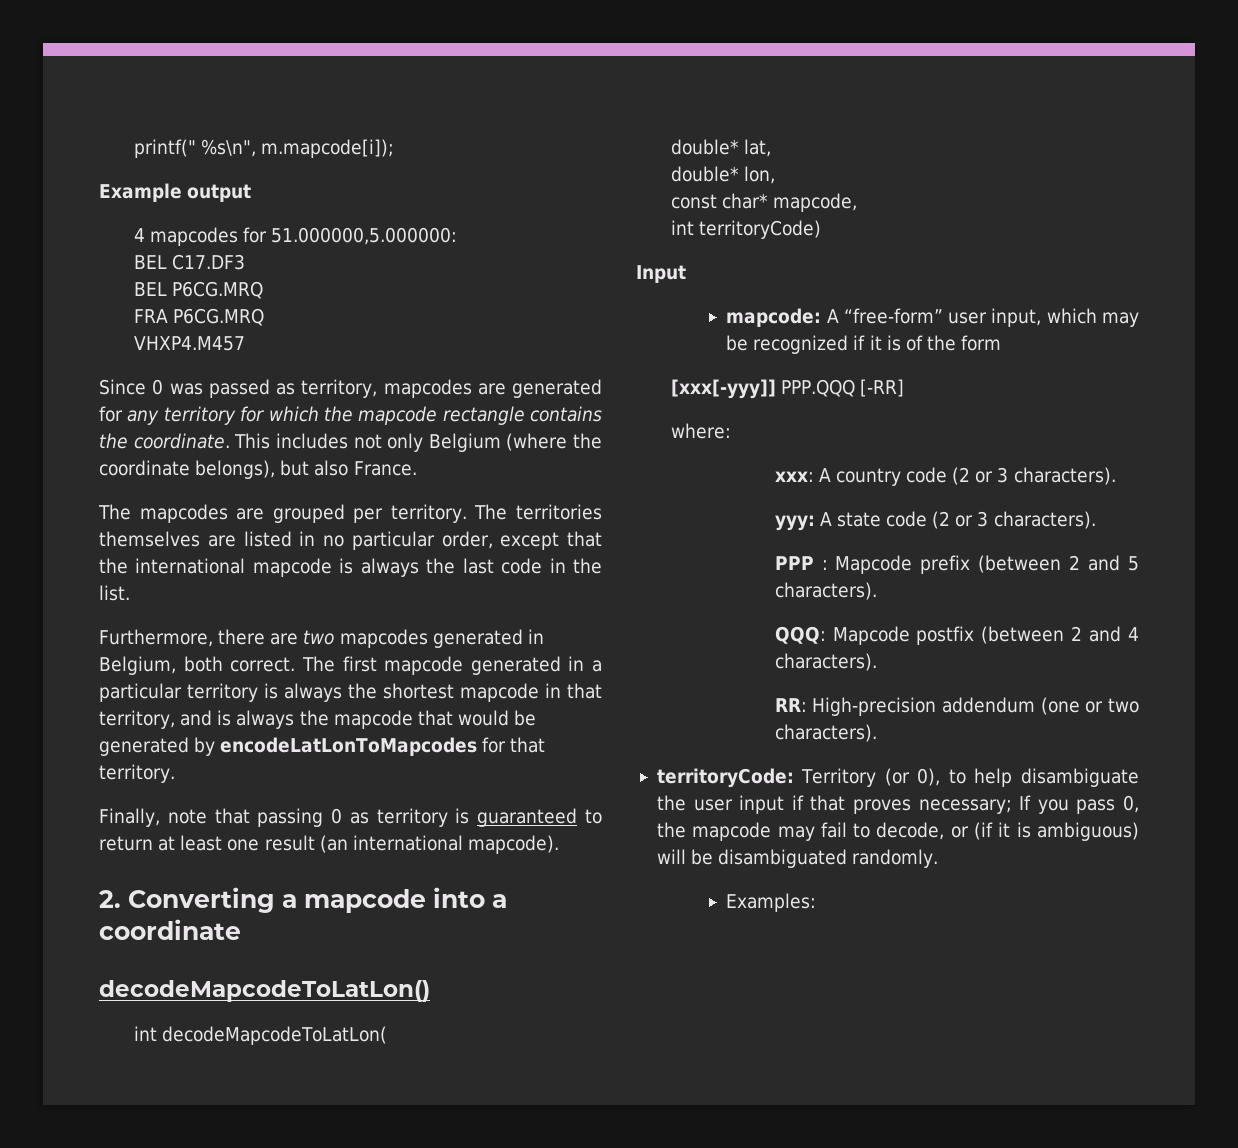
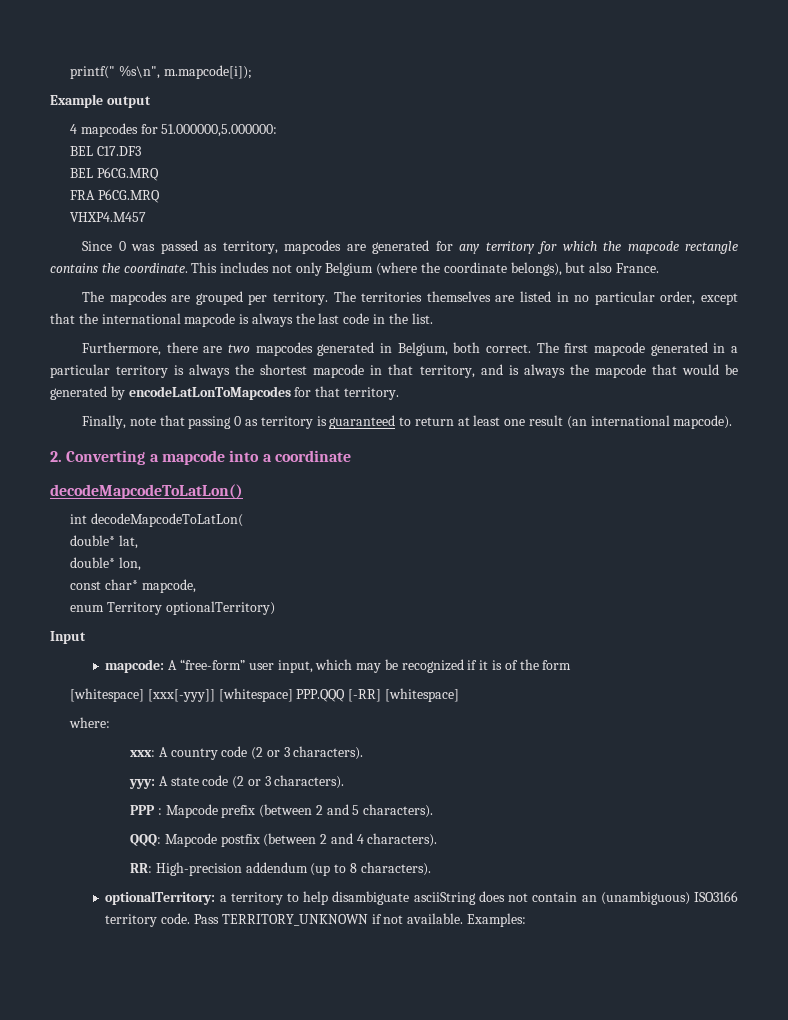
- int territoryCode)
+ enum Territory optionalTerritory)
- [xxx[-yyy]] PPP.QQQ [-RR]
+ [whitespace] [xxx[-yyy]] [whitespace] PPP.QQQ [-RR] [whitespace]
- RR: High-precision addendum (one or two characters).
- territoryCode: Territory (or 0), to help disambiguate the user input if that proves necessary; If you pass 0, the mapcode may fail to decode, or (if it is ambiguous) will be disambiguated randomly.
- Examples:
+ RR: High-precision addendum (up to 8 characters).
+ optionalTerritory: a territory to help disambiguate asciiString does not contain an (unambiguous) ISO3166 territory code. Pass TERRITORY_UNKNOWN if not available. Examples:

